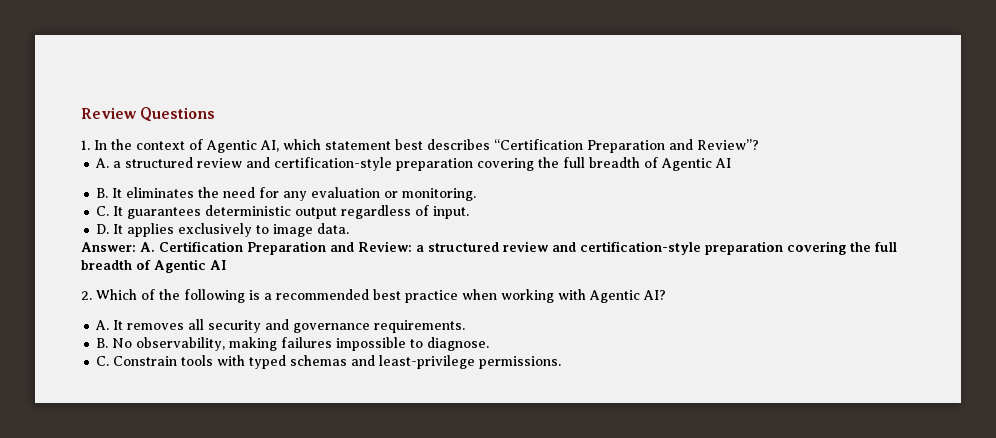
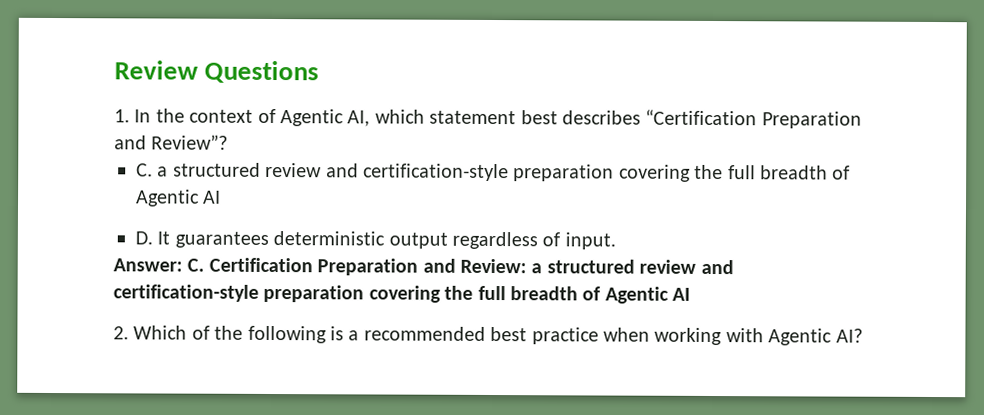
- A. a structured review and certification-style preparation covering the full breadth of Agentic AI
+ C. a structured review and certification-style preparation covering the full breadth of Agentic AI
- B. It eliminates the need for any evaluation or monitoring.
- C. It guarantees deterministic output regardless of input.
+ D. It guarantees deterministic output regardless of input.
- D. It applies exclusively to image data.
- Answer: A. Certification Preparation and Review: a structured review and certification-style preparation covering the full breadth of Agentic AI
+ Answer: C. Certification Preparation and Review: a structured review and certification-style preparation covering the full breadth of Agentic AI
- A. It removes all security and governance requirements.
- B. No observability, making failures impossible to diagnose.
- C. Constrain tools with typed schemas and least-privilege permissions.

